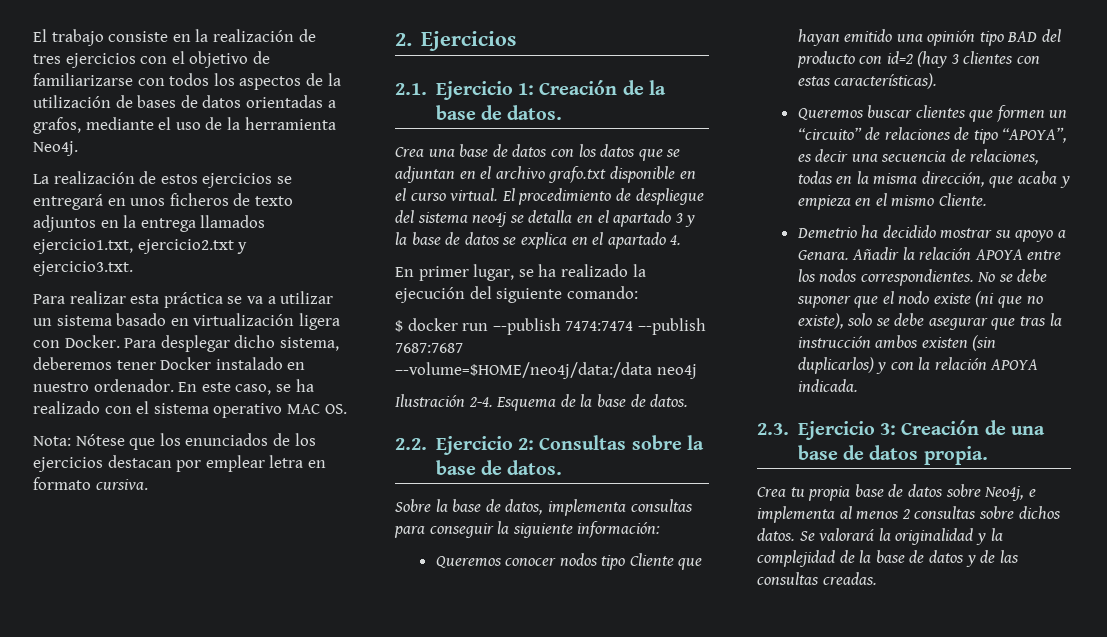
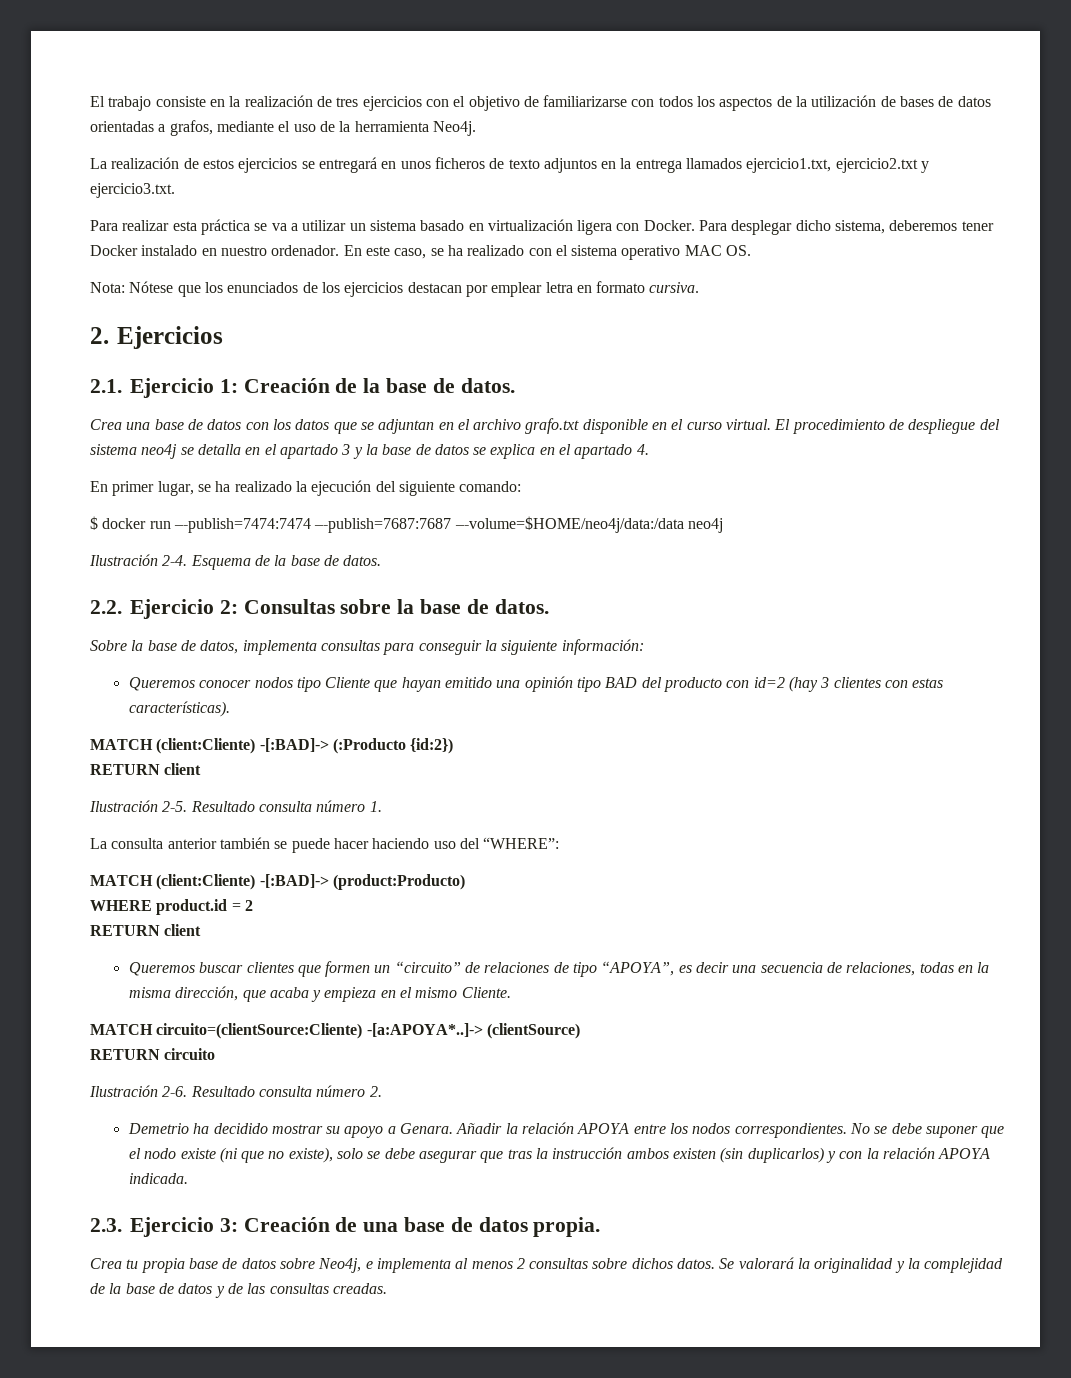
- $ docker run –-publish 7474:7474 –-publish 7687:7687 –-volume=$HOME/neo4j/data:/data neo4j
+ $ docker run –-publish=7474:7474 –-publish=7687:7687 –-volume=$HOME/neo4j/data:/data neo4j
+ MATCH (client:Cliente) -[:BAD]-> (:Producto {id:2})
+ RETURN client
+ Ilustración 2-5. Resultado consulta número 1.
+ La consulta anterior también se puede hacer haciendo uso del “WHERE”:
+ MATCH (client:Cliente) -[:BAD]-> (product:Producto)
+ WHERE product.id = 2
+ RETURN client
+ MATCH circuito=(clientSource:Cliente) -[a:APOYA*..]-> (clientSource)
+ RETURN circuito
+ Ilustración 2-6. Resultado consulta número 2.

